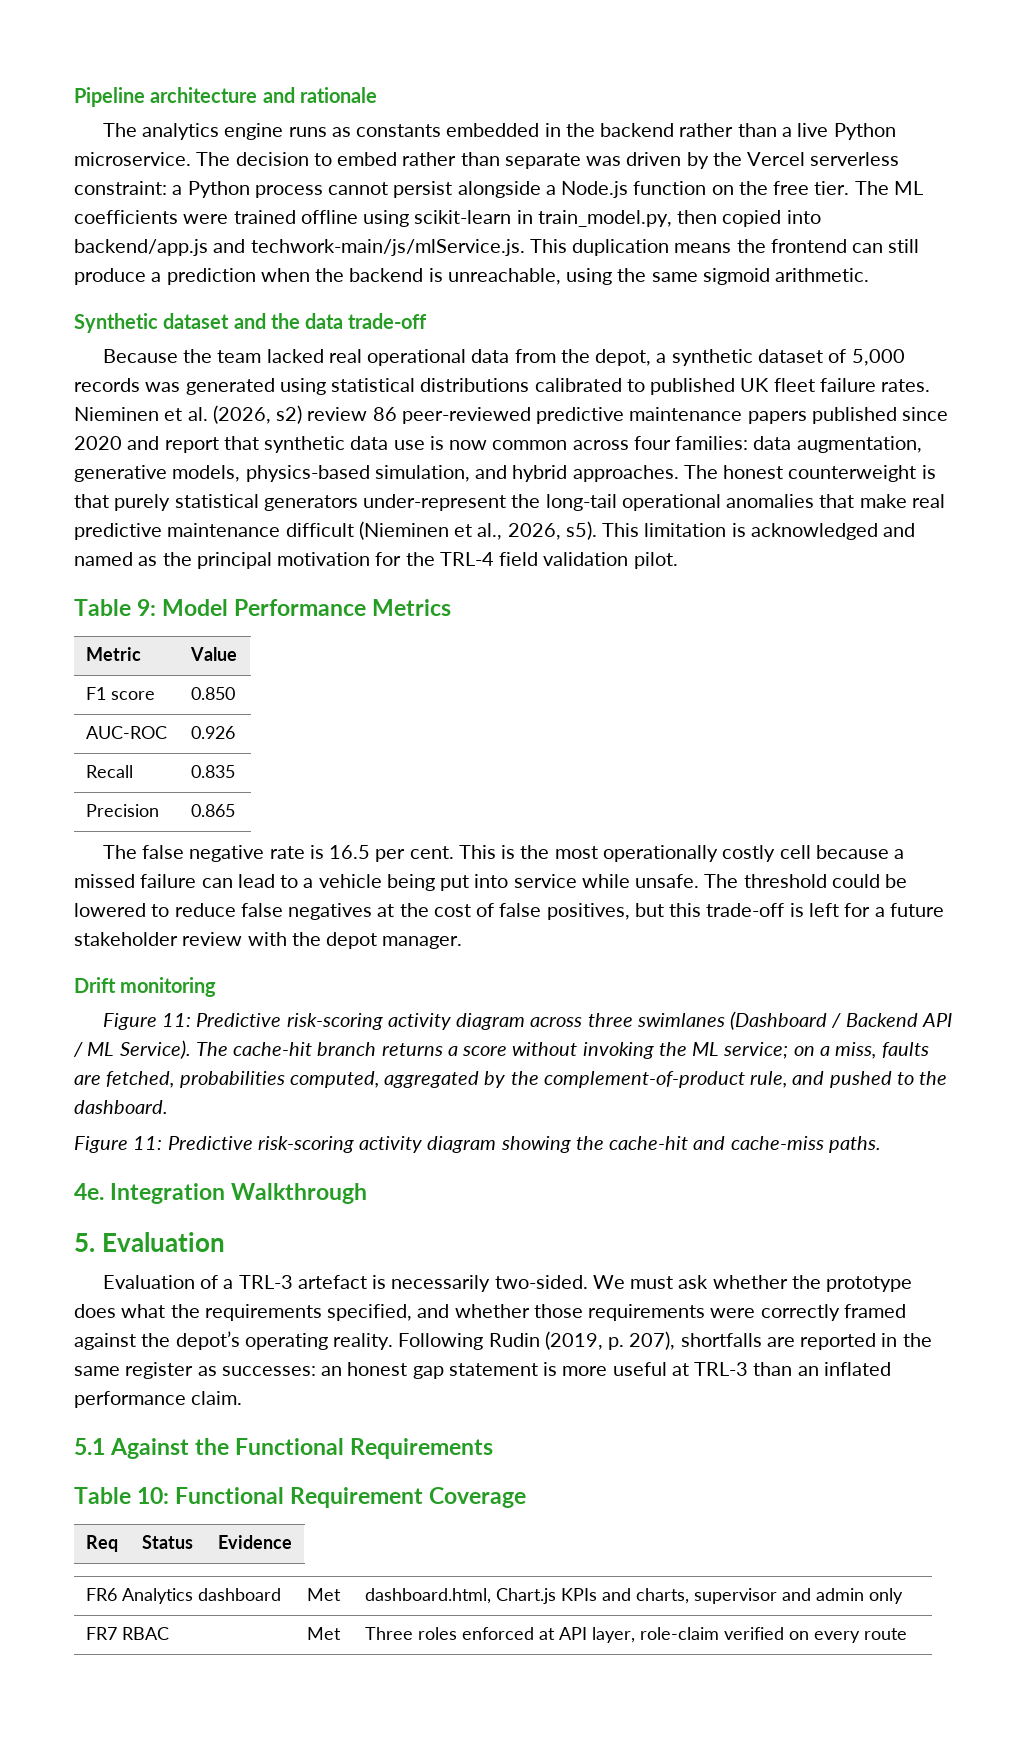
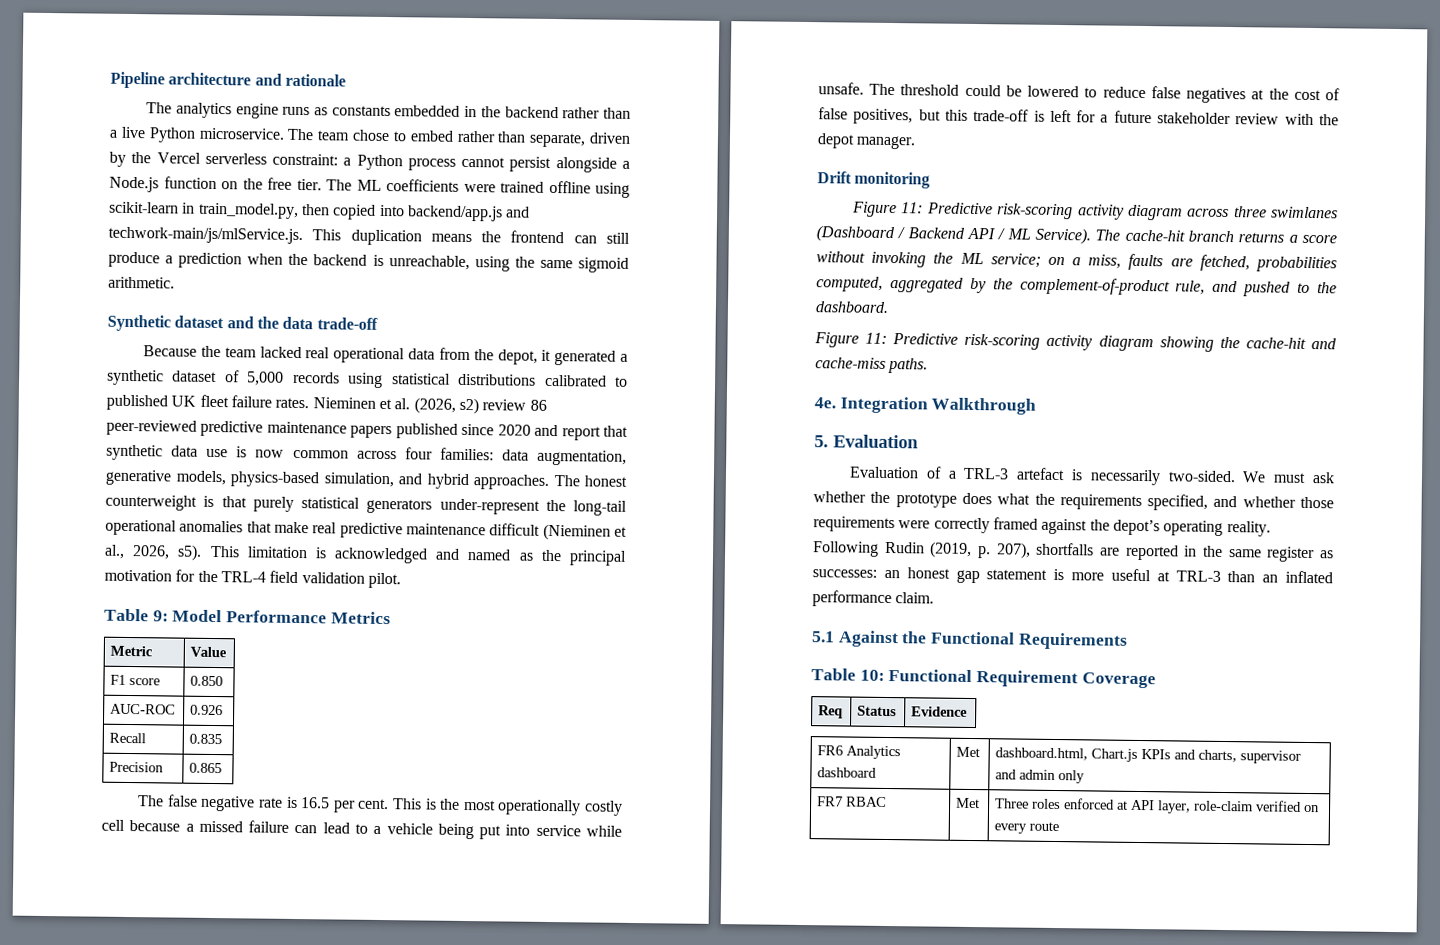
- The decision to embed rather than separate was driven by the Vercel serverless constraint: a Python process cannot persist alongside a Node.js function on the free tier.
+ The team chose to embed rather than separate, driven by the Vercel serverless constraint: a Python process cannot persist alongside a Node.js function on the free tier.
- Because the team lacked real operational data from the depot, a synthetic dataset of 5,000 records was generated using statistical distributions calibrated to published UK fleet failure rates.
+ Because the team lacked real operational data from the depot, it generated a synthetic dataset of 5,000 records using statistical distributions calibrated to published UK fleet failure rates.

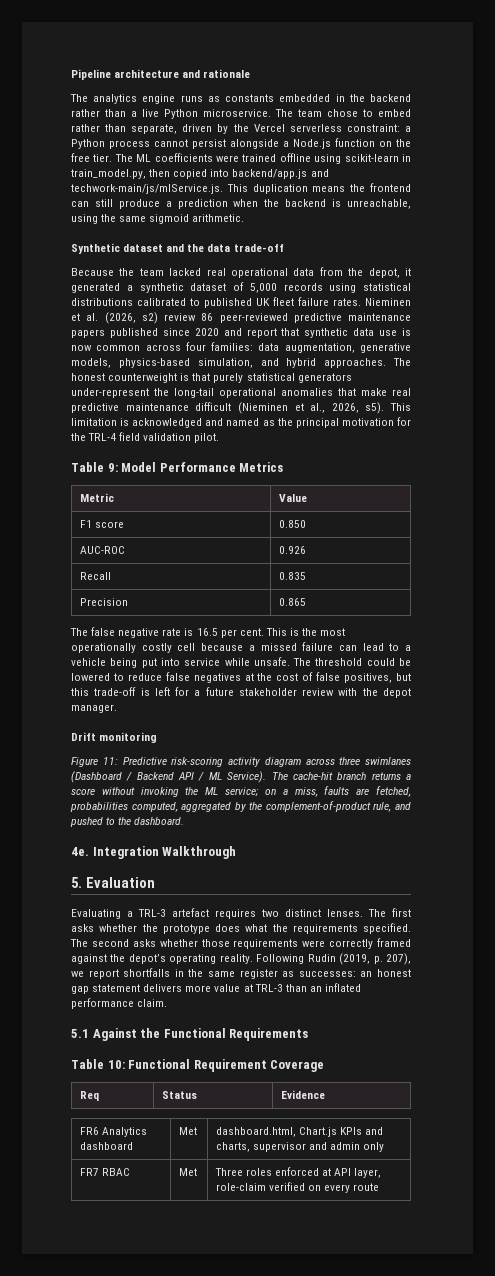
- Figure 11: Predictive risk-scoring activity diagram showing the cache-hit and cache-miss paths.
- Evaluation of a TRL-3 artefact is necessarily two-sided. We must ask whether the prototype does what the requirements specified, and whether those requirements were correctly framed against the depot’s operating reality.
+ Evaluating a TRL-3 artefact requires two distinct lenses. The first asks whether the prototype does what the requirements specified. The second asks whether those requirements were correctly framed against the depot’s operating reality.
- Following Rudin (2019, p. 207), shortfalls are reported in the same register as successes: an honest gap statement is more useful at TRL-3 than an inflated performance claim.
+ Following Rudin (2019, p. 207), we report shortfalls in the same register as successes: an honest gap statement delivers more value at TRL-3 than an inflated performance claim.

